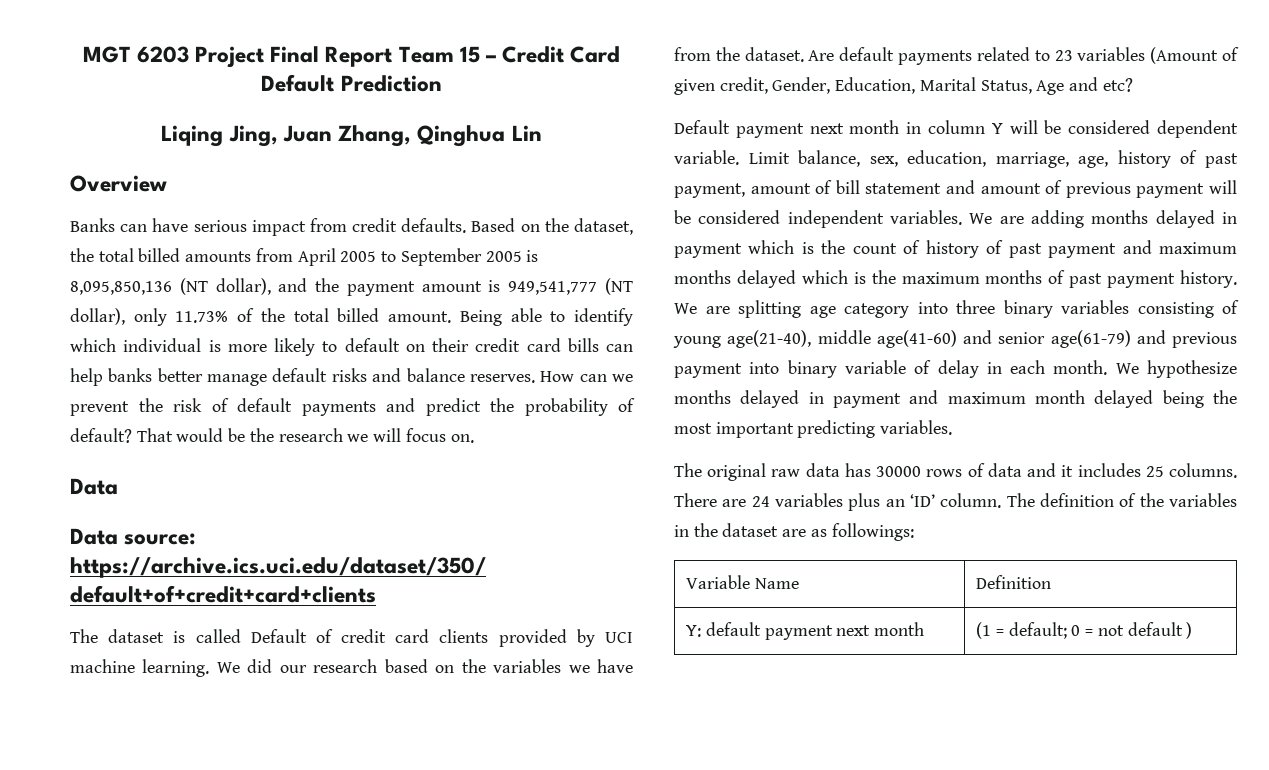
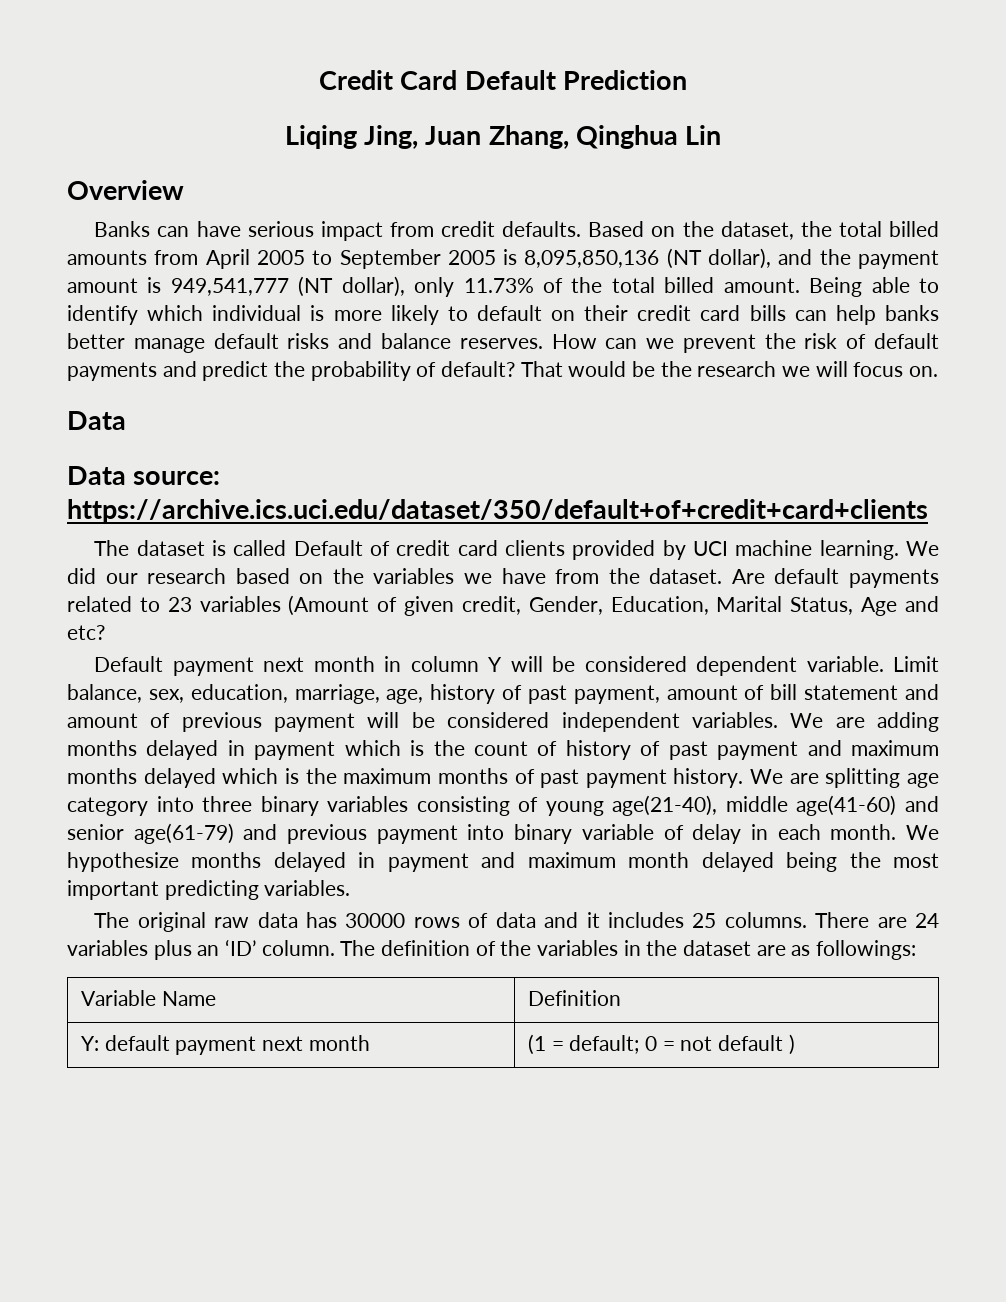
- MGT 6203 Project Final Report Team 15 – Credit Card Default Prediction
+ Credit Card Default Prediction

